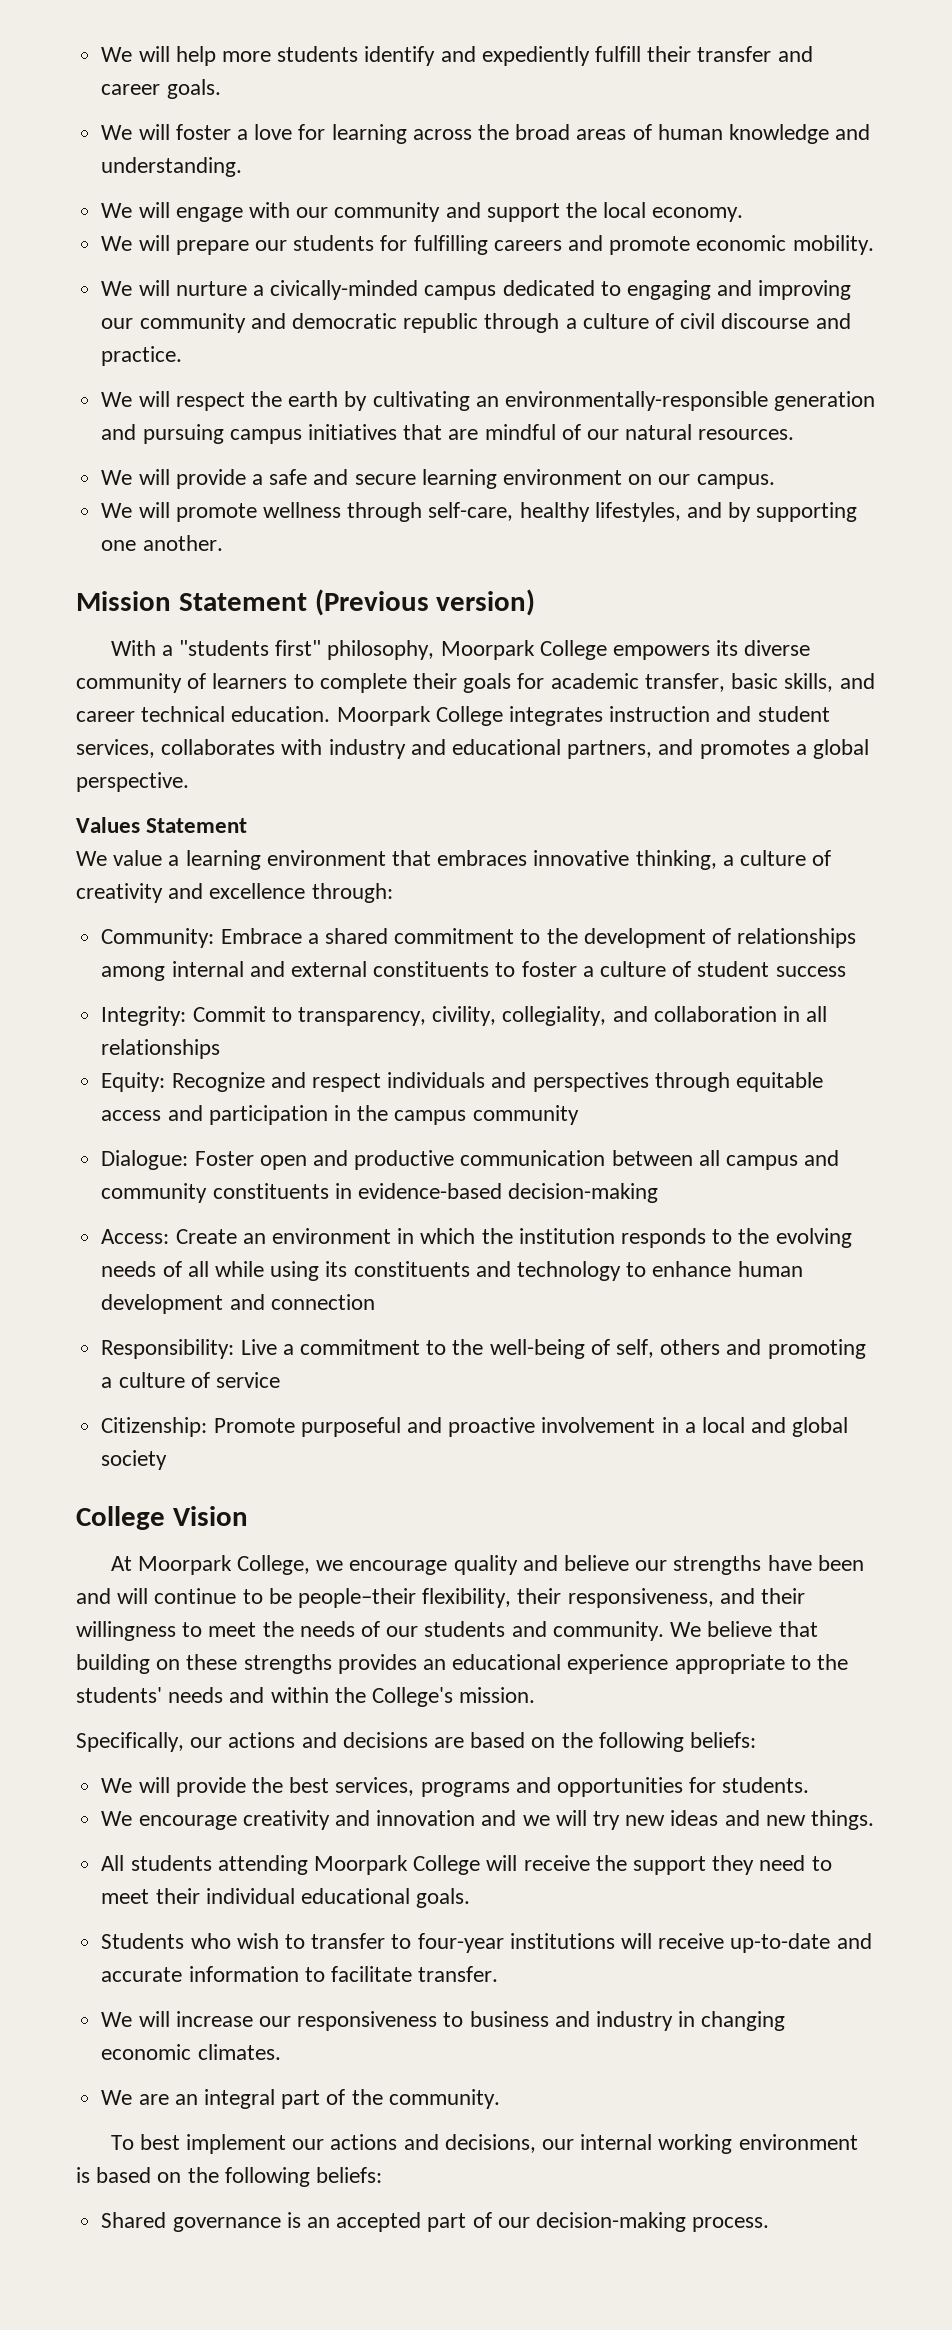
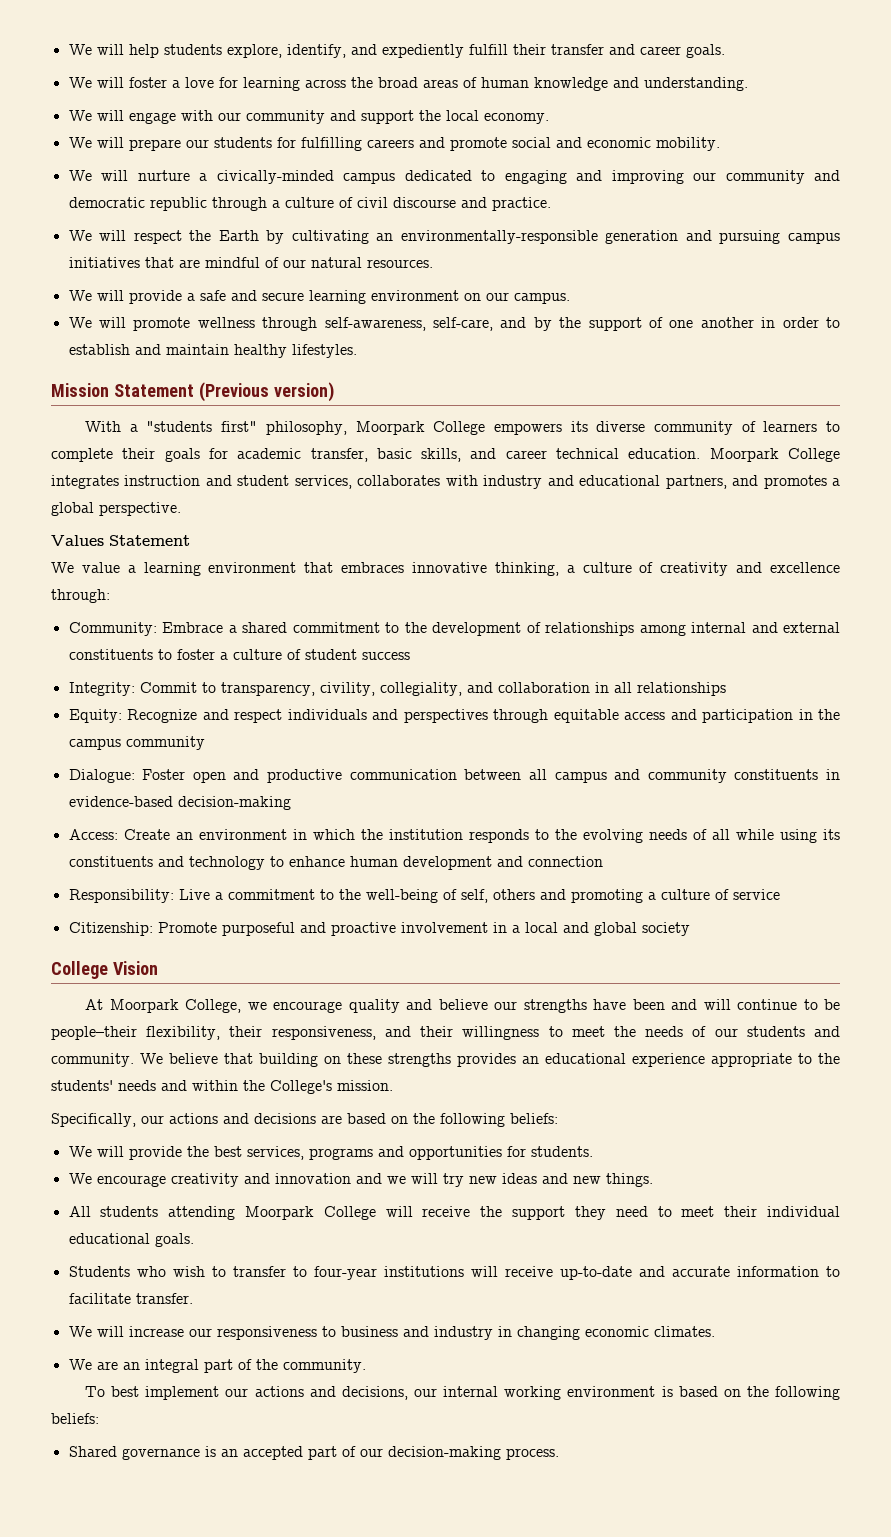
- We will help more students identify and expediently fulfill their transfer and career goals.
+ We will help students explore, identify, and expediently fulfill their transfer and career goals.
- We will prepare our students for fulfilling careers and promote economic mobility.
+ We will prepare our students for fulfilling careers and promote social and economic mobility.
- We will respect the earth by cultivating an environmentally-responsible generation and pursuing campus initiatives that are mindful of our natural resources.
+ We will respect the Earth by cultivating an environmentally-responsible generation and pursuing campus initiatives that are mindful of our natural resources.
- We will promote wellness through self-care, healthy lifestyles, and by supporting one another.
+ We will promote wellness through self-awareness, self-care, and by the support of one another in order to establish and maintain healthy lifestyles.

